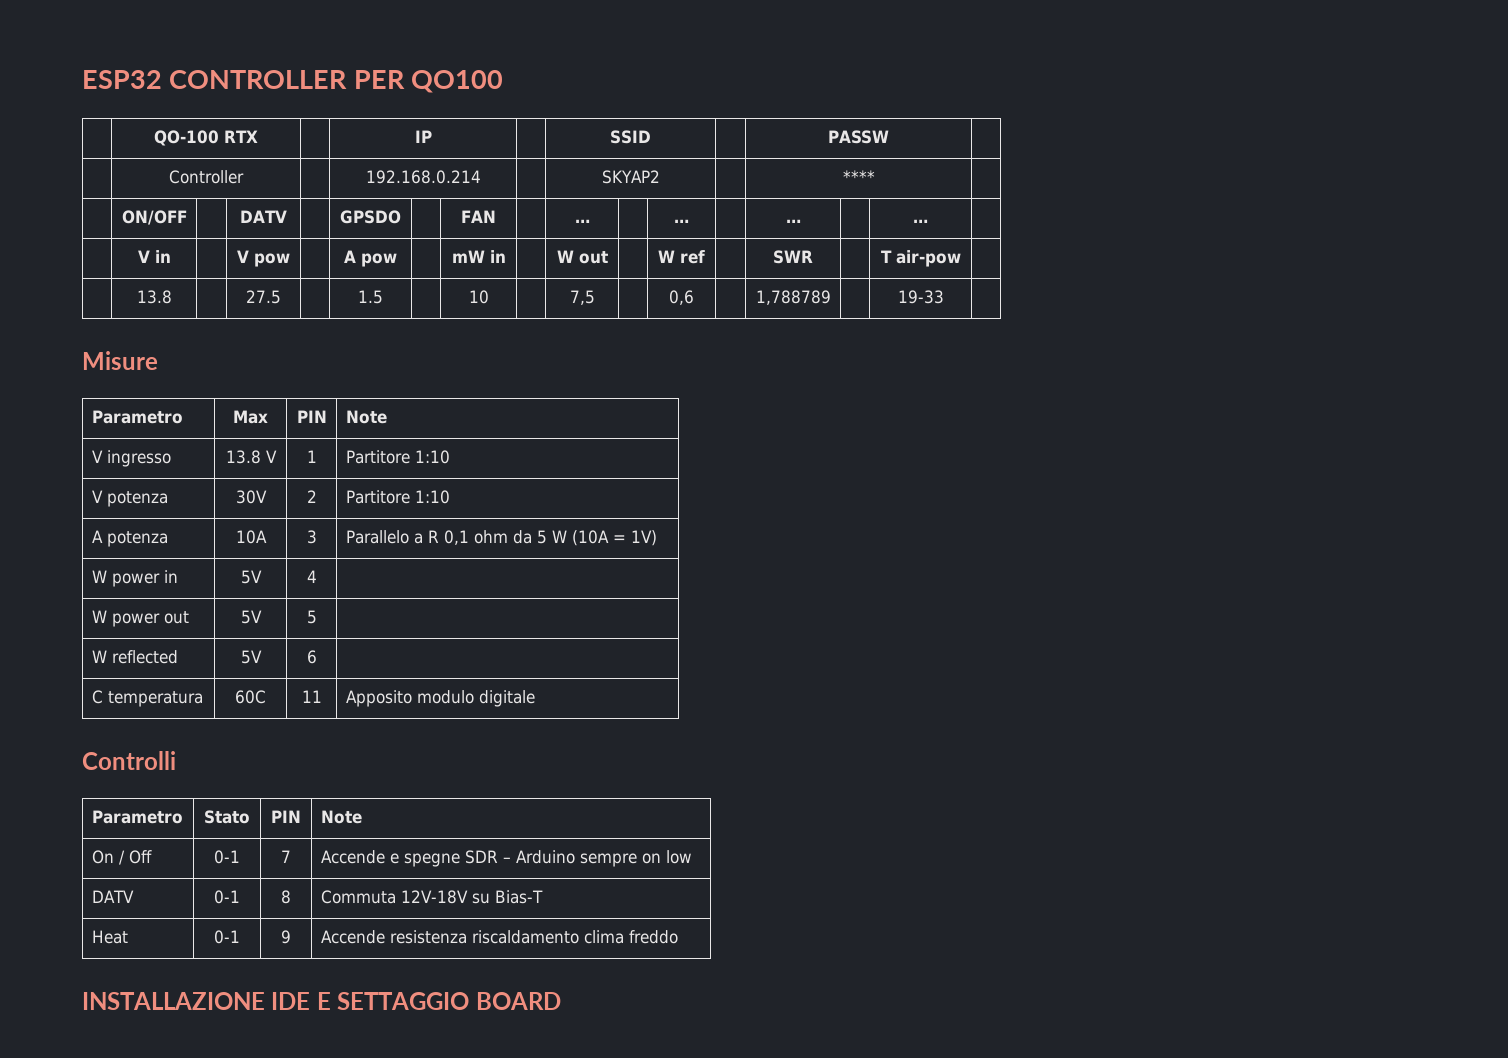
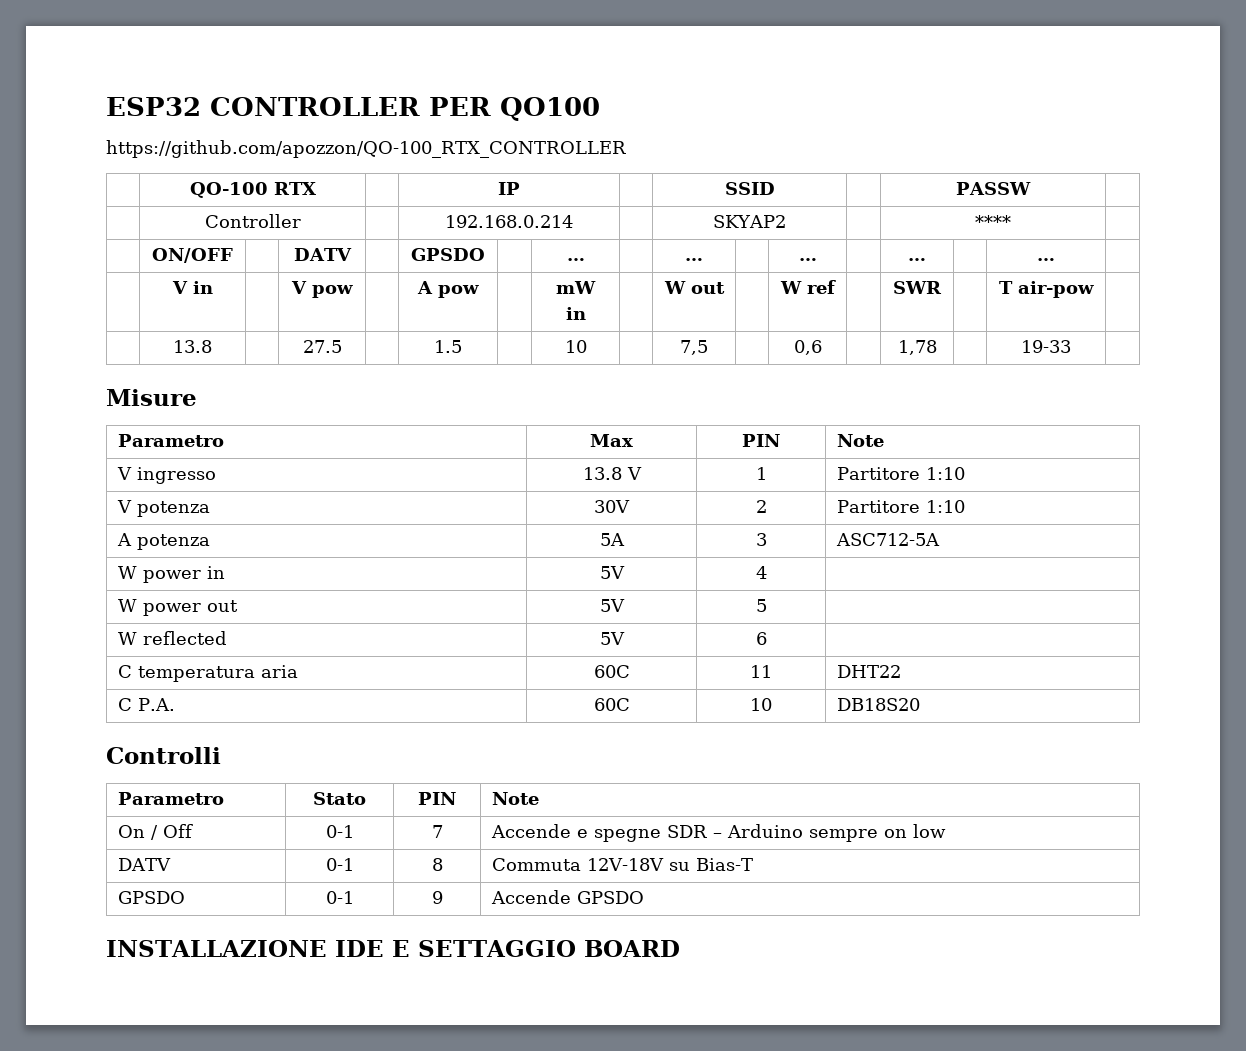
+ https://github.com/apozzon/QO-100_RTX_CONTROLLER
- | ON/OFF | | DATV | | GPSDO | | FAN | | … | | … | | … | | … |
+ | ON/OFF | | DATV | | GPSDO | | … | | … | | … | | … | | … |
- | 13.8 | | 27.5 | | 1.5 | | 10 | | 7,5 | | 0,6 | | 1,788789 | | 19-33 |
+ | 13.8 | | 27.5 | | 1.5 | | 10 | | 7,5 | | 0,6 | | 1,78 | | 19-33 |
- A potenza | 10A | 3 | Parallelo a R 0,1 ohm da 5 W (10A = 1V)
+ A potenza | 5A | 3 | ASC712-5A
- C temperatura | 60C | 11 | Apposito modulo digitale
+ C temperatura aria | 60C | 11 | DHT22
+ C P.A. | 60C | 10 | DB18S20
- Heat | 0-1 | 9 | Accende resistenza riscaldamento clima freddo
+ GPSDO | 0-1 | 9 | Accende GPSDO

